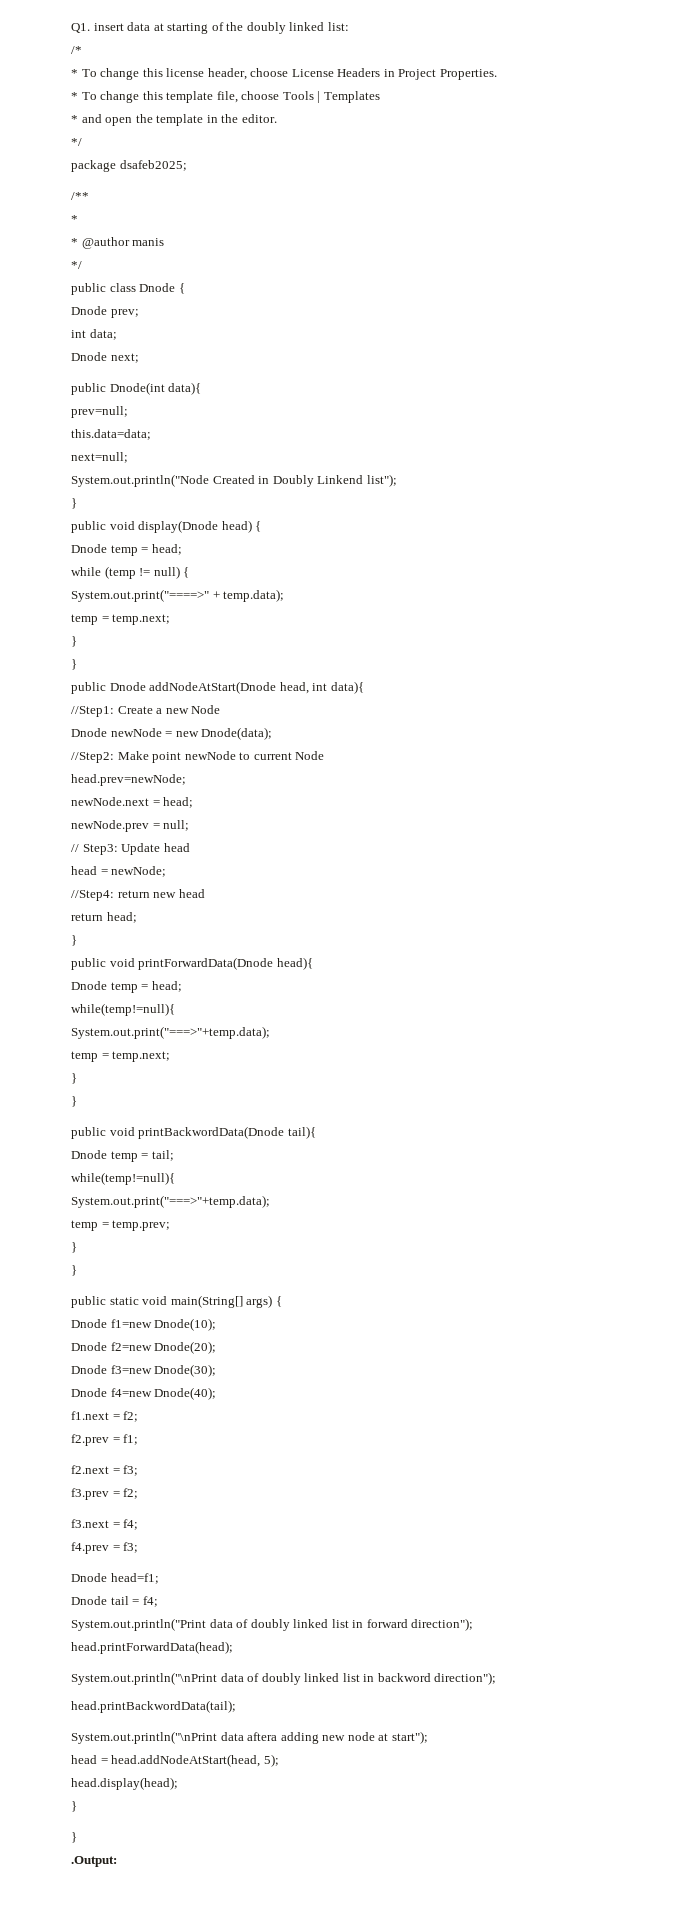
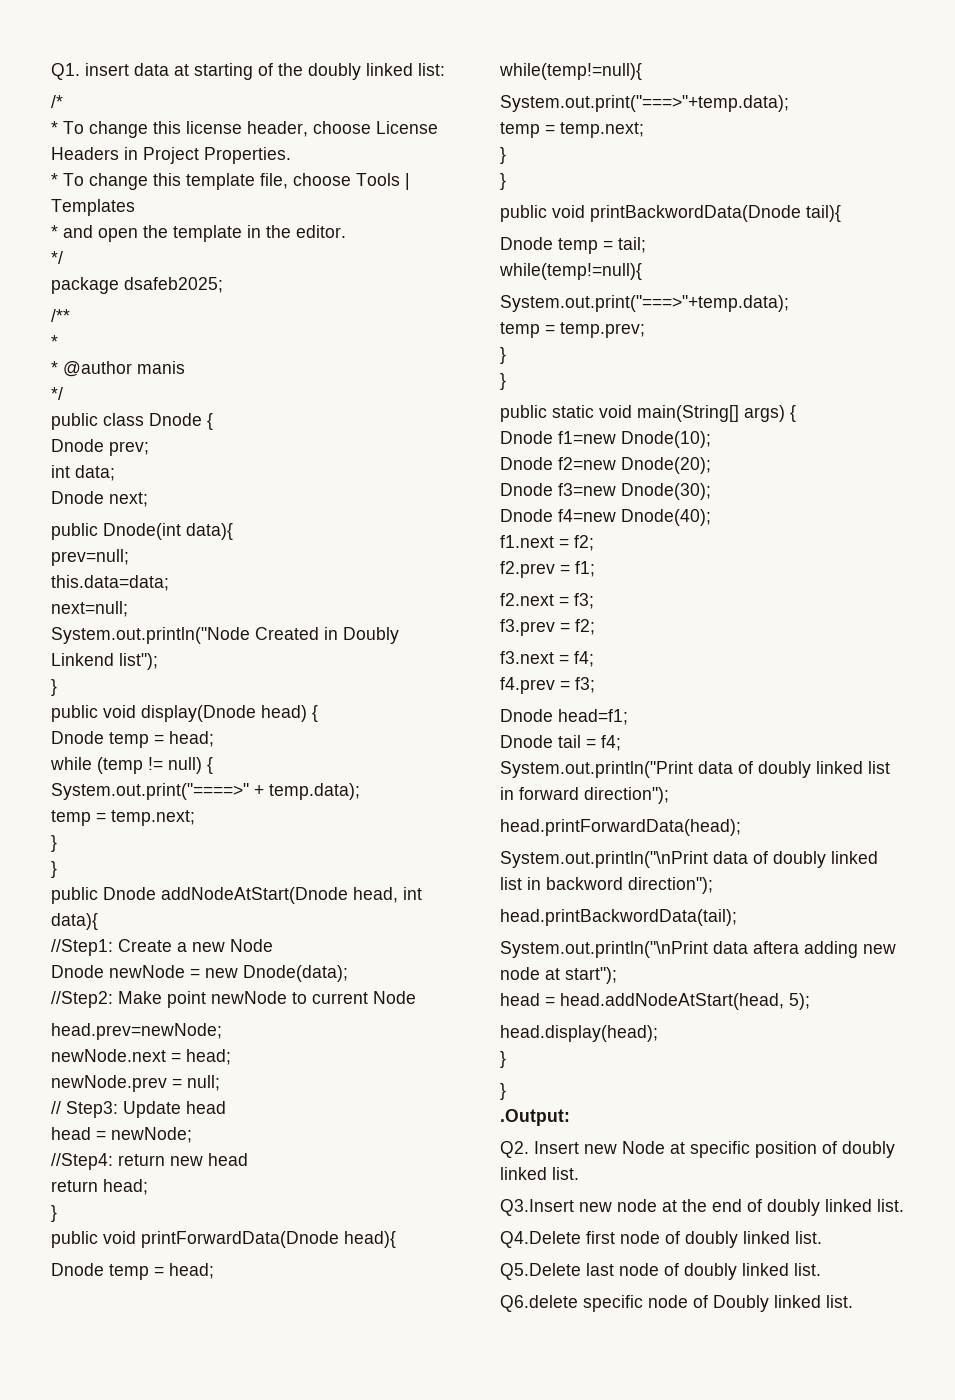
+ Q2. Insert new Node at specific position of doubly linked list.
+ Q3.Insert new node at the end of doubly linked list.
+ Q4.Delete first node of doubly linked list.
+ Q5.Delete last node of doubly linked list.
+ Q6.delete specific node of Doubly linked list.

